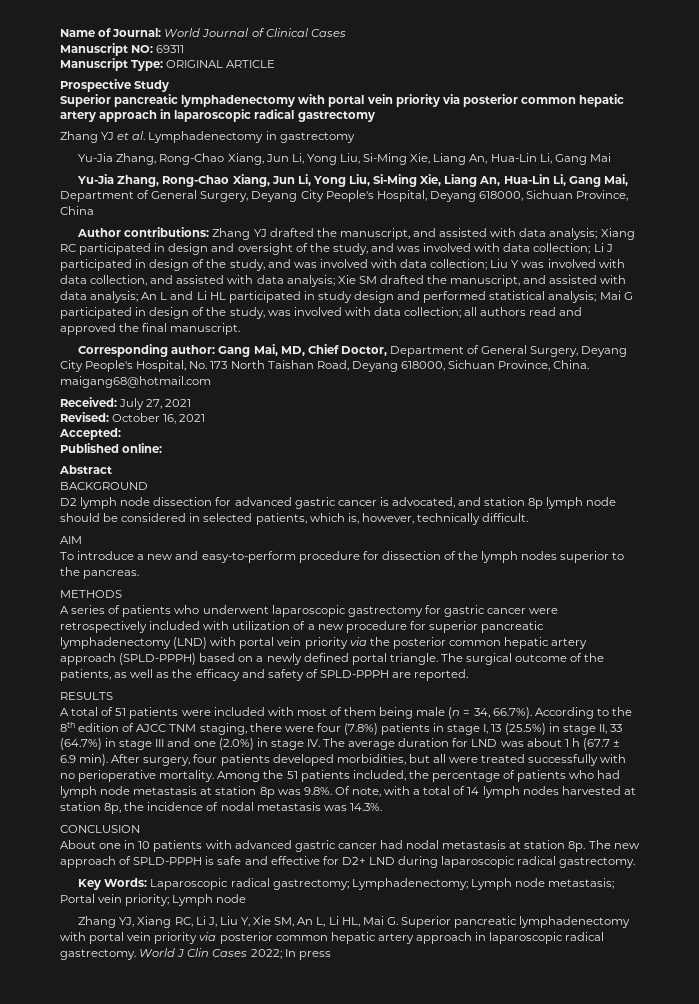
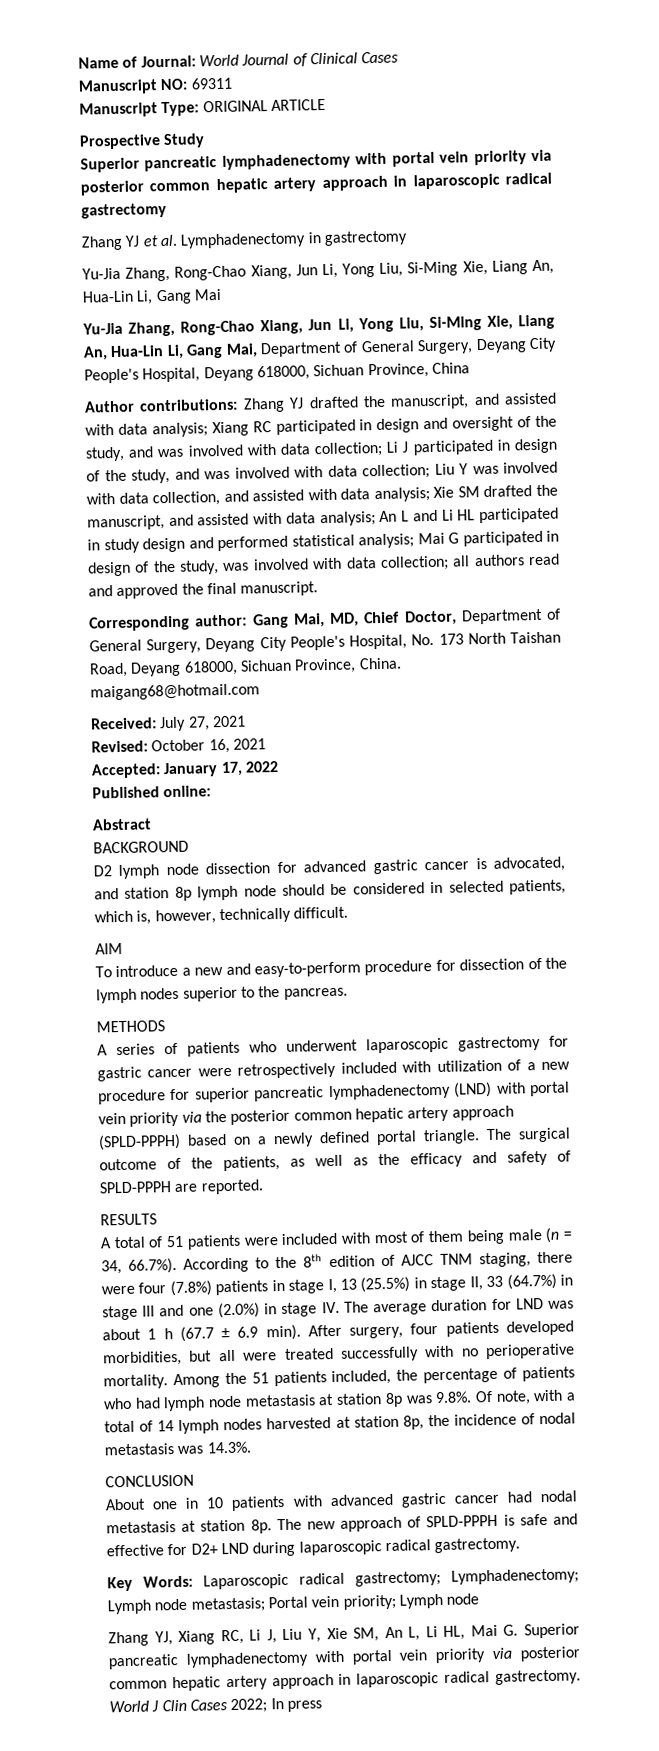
- Accepted:
+ Accepted: January 17, 2022

